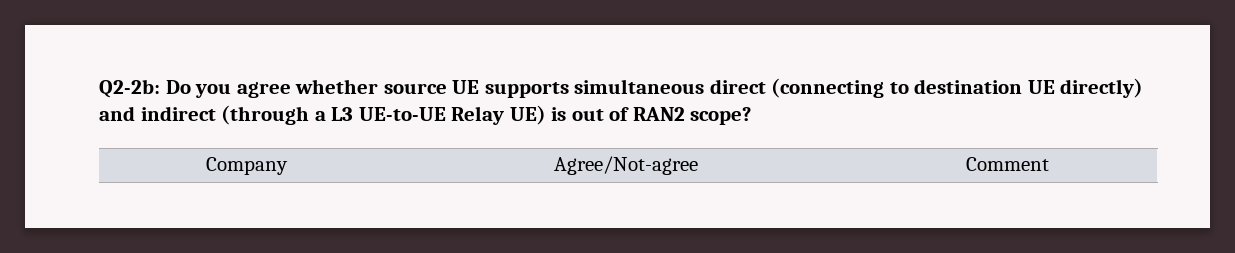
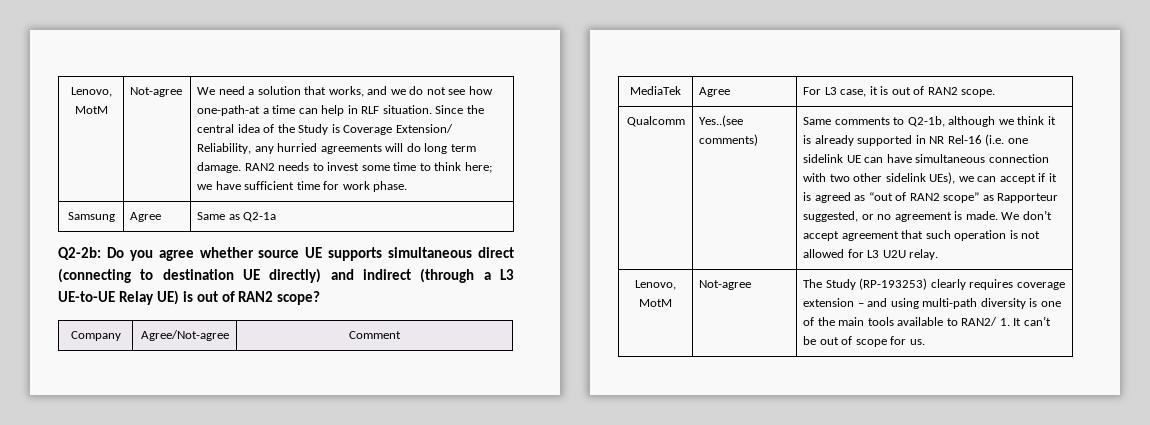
+ Lenovo, MotM | Not-agree | We need a solution that works, and we do not see how one-path-at a time can help in RLF situation. Since the central idea of the Study is Coverage Extension/ Reliability, any hurried agreements will do long term damage. RAN2 needs to invest some time to think here; we have sufficient time for work phase.
+ Samsung | Agree | Same as Q2-1a
+ MediaTek | Agree | For L3 case, it is out of RAN2 scope.
+ Qualcomm | Yes..(see comments) | Same comments to Q2-1b, although we think it is already supported in NR Rel-16 (i.e. one sidelink UE can have simultaneous connection with two other sidelink UEs), we can accept if it is agreed as “out of RAN2 scope” as Rapporteur suggested, or no agreement is made. We don’t accept agreement that such operation is not allowed for L3 U2U relay.
+ Lenovo, MotM | Not-agree | The Study (RP-193253) clearly requires coverage extension – and using multi-path diversity is one of the main tools available to RAN2/ 1. It can’t be out of scope for us.

